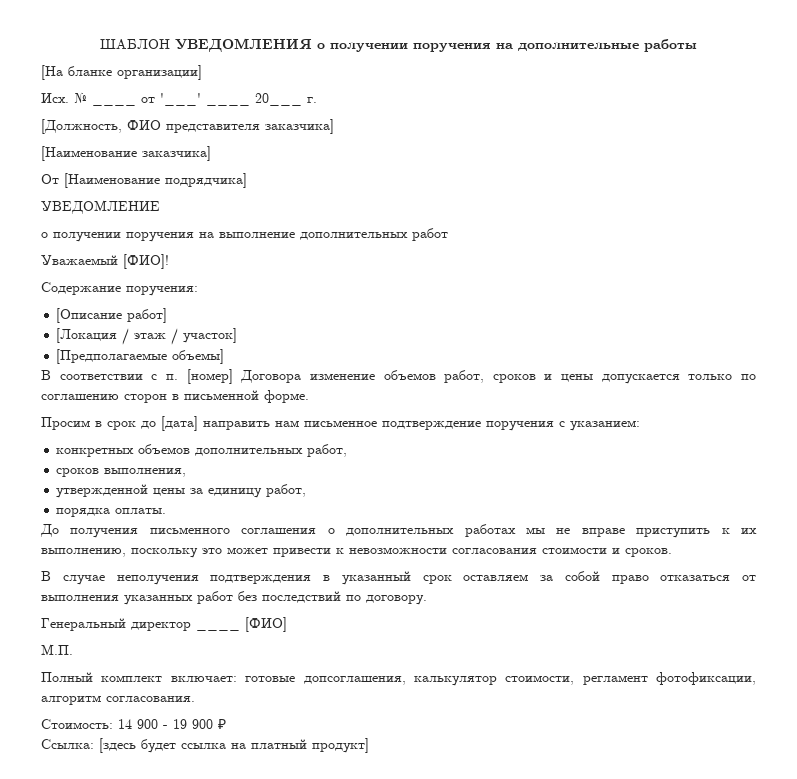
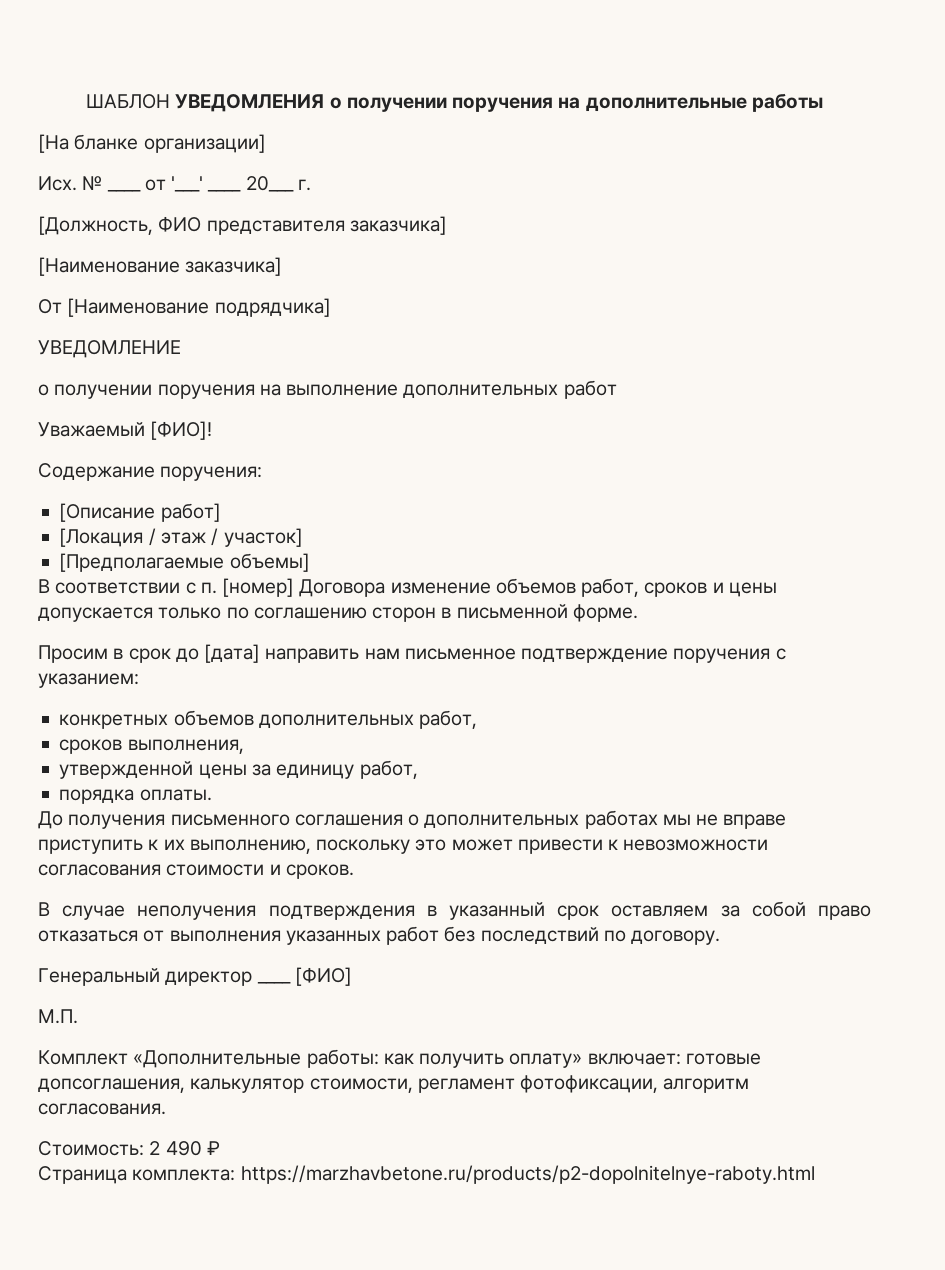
- Полный комплект включает: готовые допсоглашения, калькулятор стоимости, регламент фотофиксации, алгоритм согласования.
+ Комплект «Дополнительные работы: как получить оплату» включает: готовые допсоглашения, калькулятор стоимости, регламент фотофиксации, алгоритм согласования.
- Стоимость: 14 900 - 19 900 ₽
- Ссылка: [здесь будет ссылка на платный продукт]
+ Стоимость: 2 490 ₽
+ Страница комплекта: https://marzhavbetone.ru/products/p2-dopolnitelnye-raboty.html

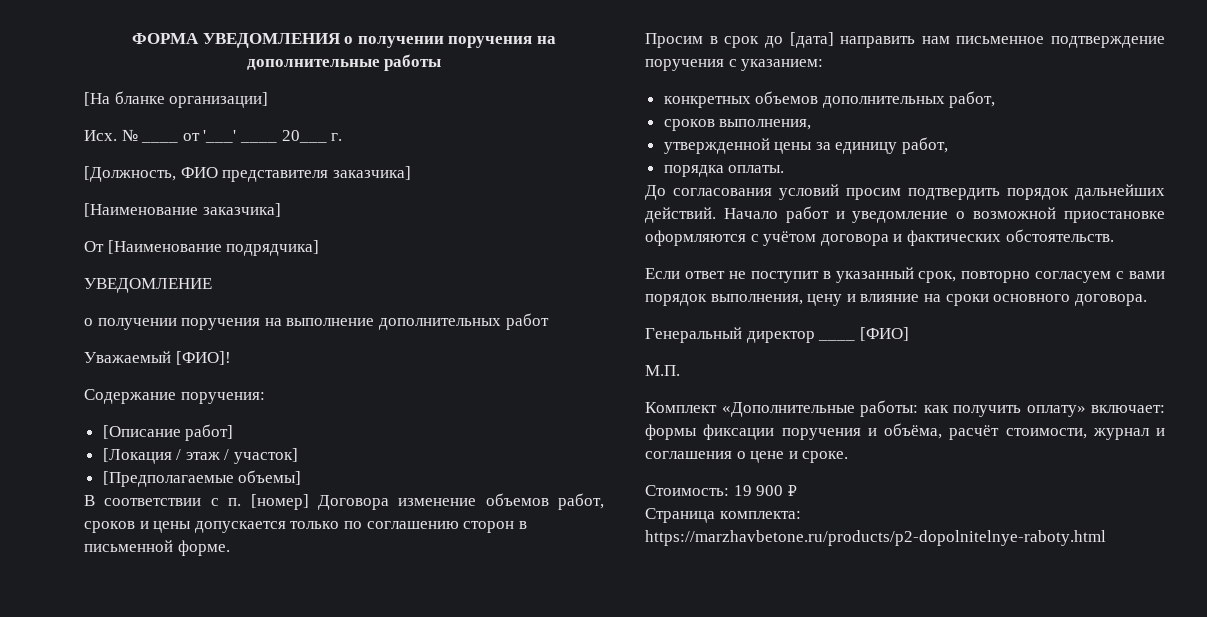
- ШАБЛОН УВЕДОМЛЕНИЯ о получении поручения на дополнительные работы
+ ФОРМА УВЕДОМЛЕНИЯ о получении поручения на дополнительные работы
- До получения письменного соглашения о дополнительных работах мы не вправе приступить к их выполнению, поскольку это может привести к невозможности согласования стоимости и сроков.
- В случае неполучения подтверждения в указанный срок оставляем за собой право отказаться от выполнения указанных работ без последствий по договору.
+ До согласования условий просим подтвердить порядок дальнейших действий. Начало работ и уведомление о возможной приостановке оформляются с учётом договора и фактических обстоятельств.
+ Если ответ не поступит в указанный срок, повторно согласуем с вами порядок выполнения, цену и влияние на сроки основного договора.
- Комплект «Дополнительные работы: как получить оплату» включает: готовые допсоглашения, калькулятор стоимости, регламент фотофиксации, алгоритм согласования.
+ Комплект «Дополнительные работы: как получить оплату» включает: формы фиксации поручения и объёма, расчёт стоимости, журнал и соглашения о цене и сроке.
- Стоимость: 2 490 ₽
+ Стоимость: 19 900 ₽

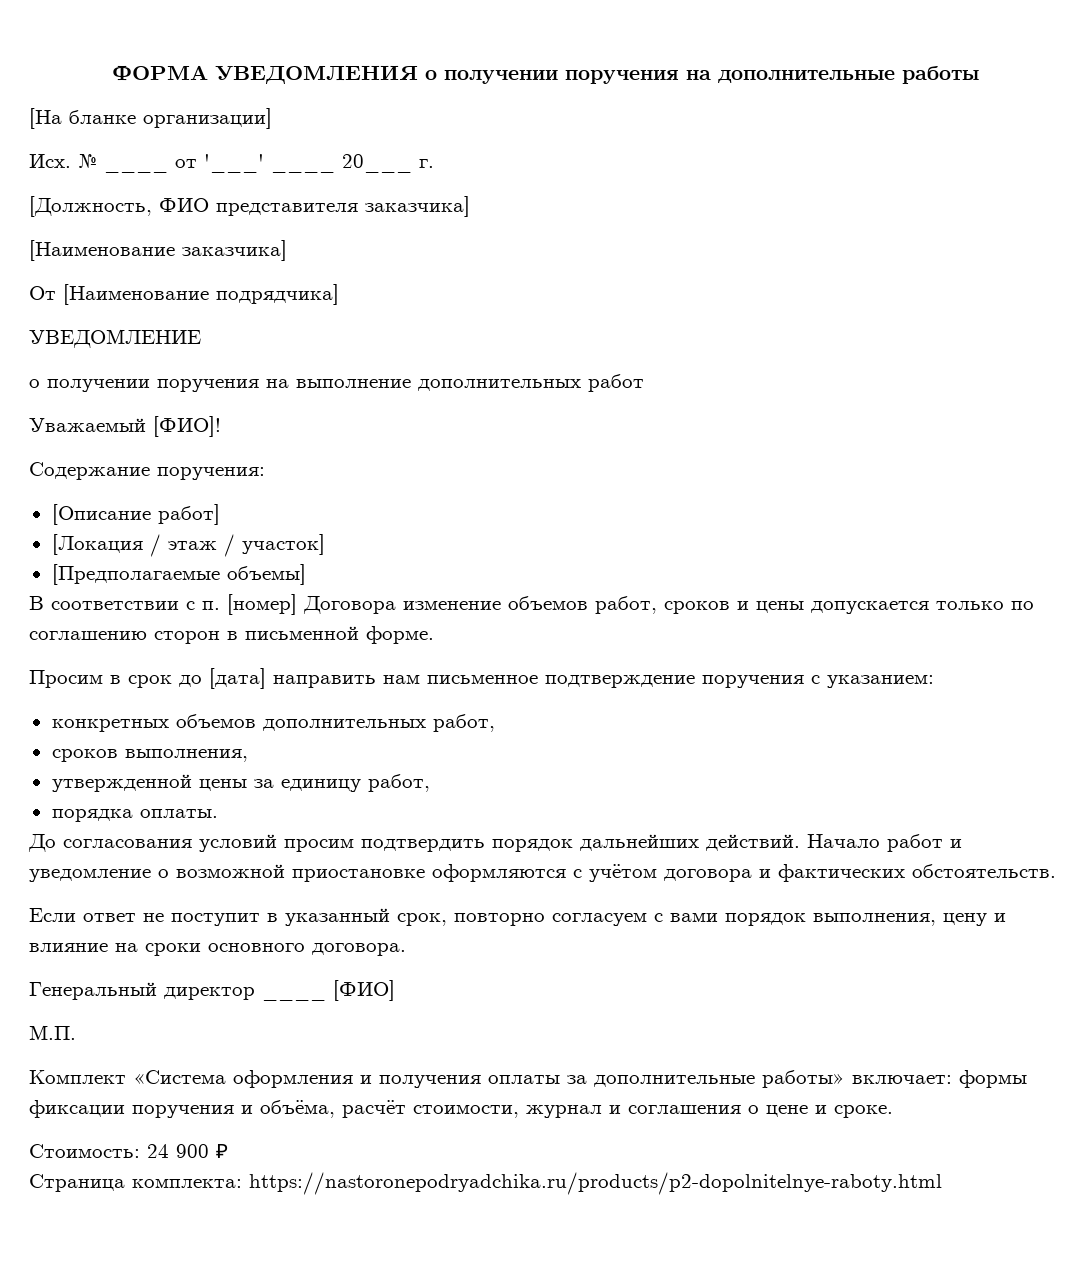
- Комплект «Дополнительные работы: как получить оплату» включает: формы фиксации поручения и объёма, расчёт стоимости, журнал и соглашения о цене и сроке.
+ Комплект «Система оформления и получения оплаты за дополнительные работы» включает: формы фиксации поручения и объёма, расчёт стоимости, журнал и соглашения о цене и сроке.
- Стоимость: 19 900 ₽
+ Стоимость: 24 900 ₽
- Страница комплекта: https://marzhavbetone.ru/products/p2-dopolnitelnye-raboty.html
+ Страница комплекта: https://nastoronepodryadchika.ru/products/p2-dopolnitelnye-raboty.html

